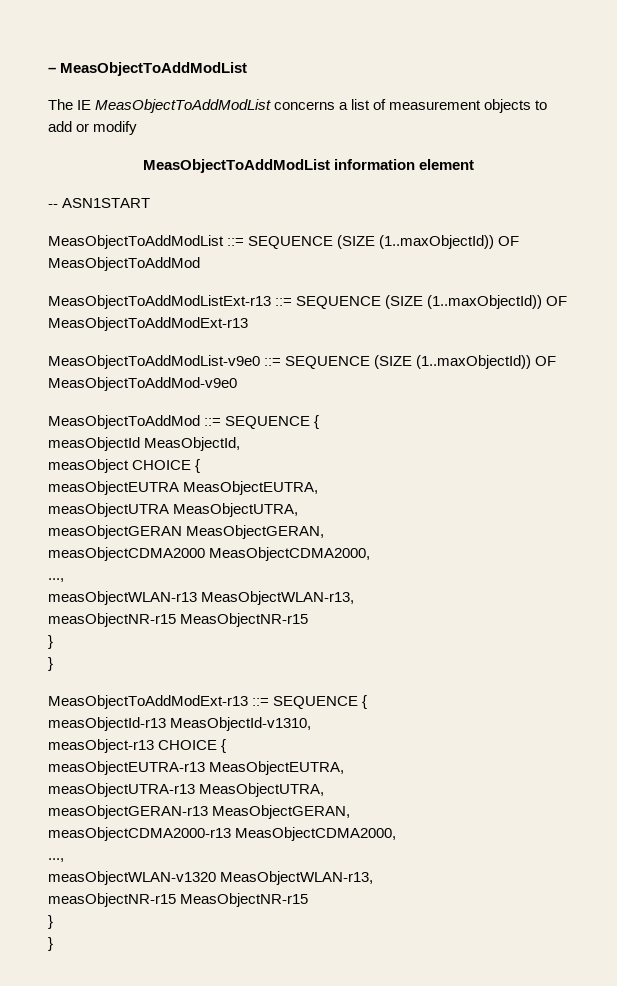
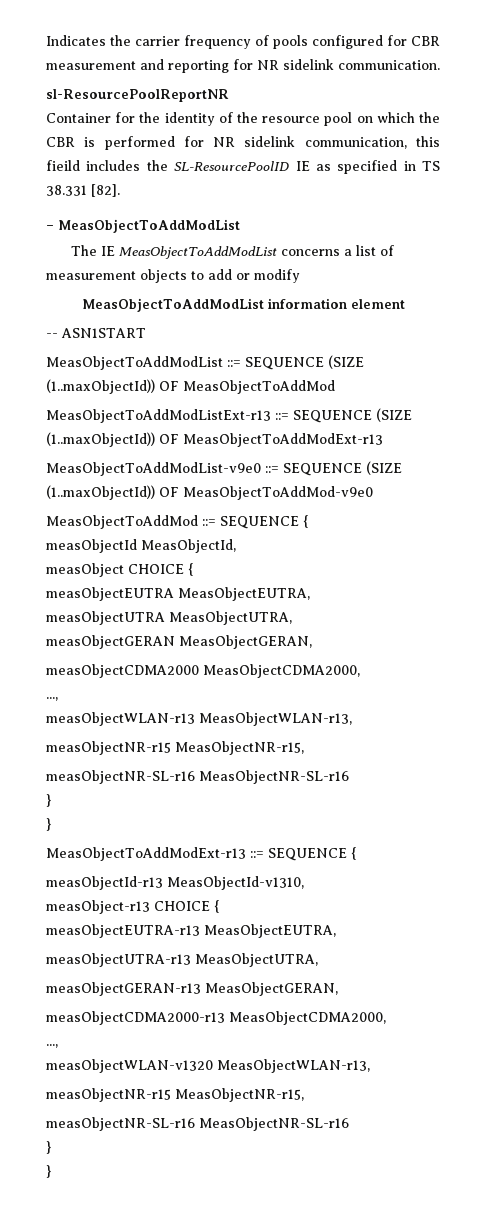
+ Indicates the carrier frequency of pools configured for CBR measurement and reporting for NR sidelink communication.
+ sl-ResourcePoolReportNR
+ Container for the identity of the resource pool on which the CBR is performed for NR sidelink communication, this fieild includes the SL-ResourcePoolID IE as specified in TS 38.331 [82].
  measObjectWLAN-r13 MeasObjectWLAN-r13,
- measObjectNR-r15 MeasObjectNR-r15
+ measObjectNR-r15 MeasObjectNR-r15,
+ measObjectNR-SL-r16 MeasObjectNR-SL-r16
  measObjectWLAN-v1320 MeasObjectWLAN-r13,
- measObjectNR-r15 MeasObjectNR-r15
+ measObjectNR-r15 MeasObjectNR-r15,
+ measObjectNR-SL-r16 MeasObjectNR-SL-r16

